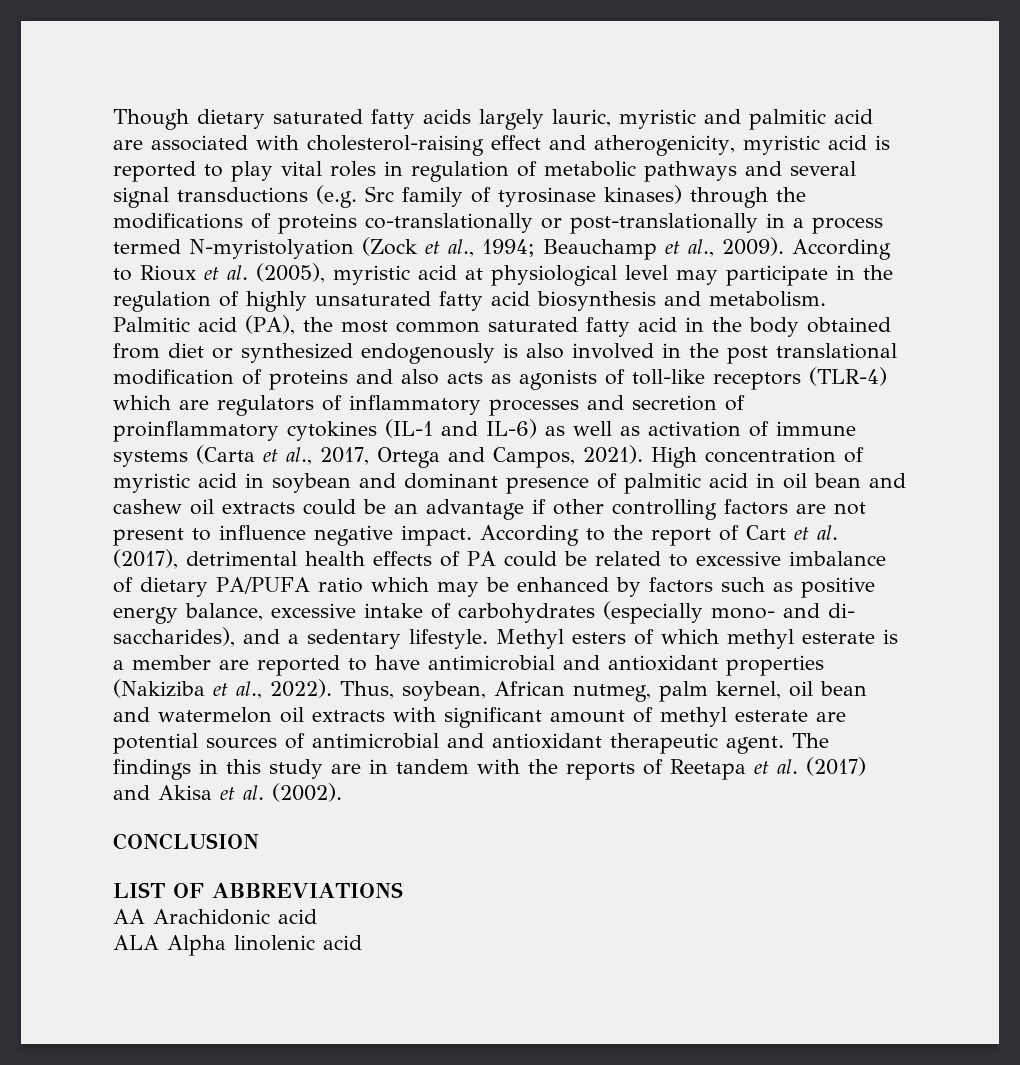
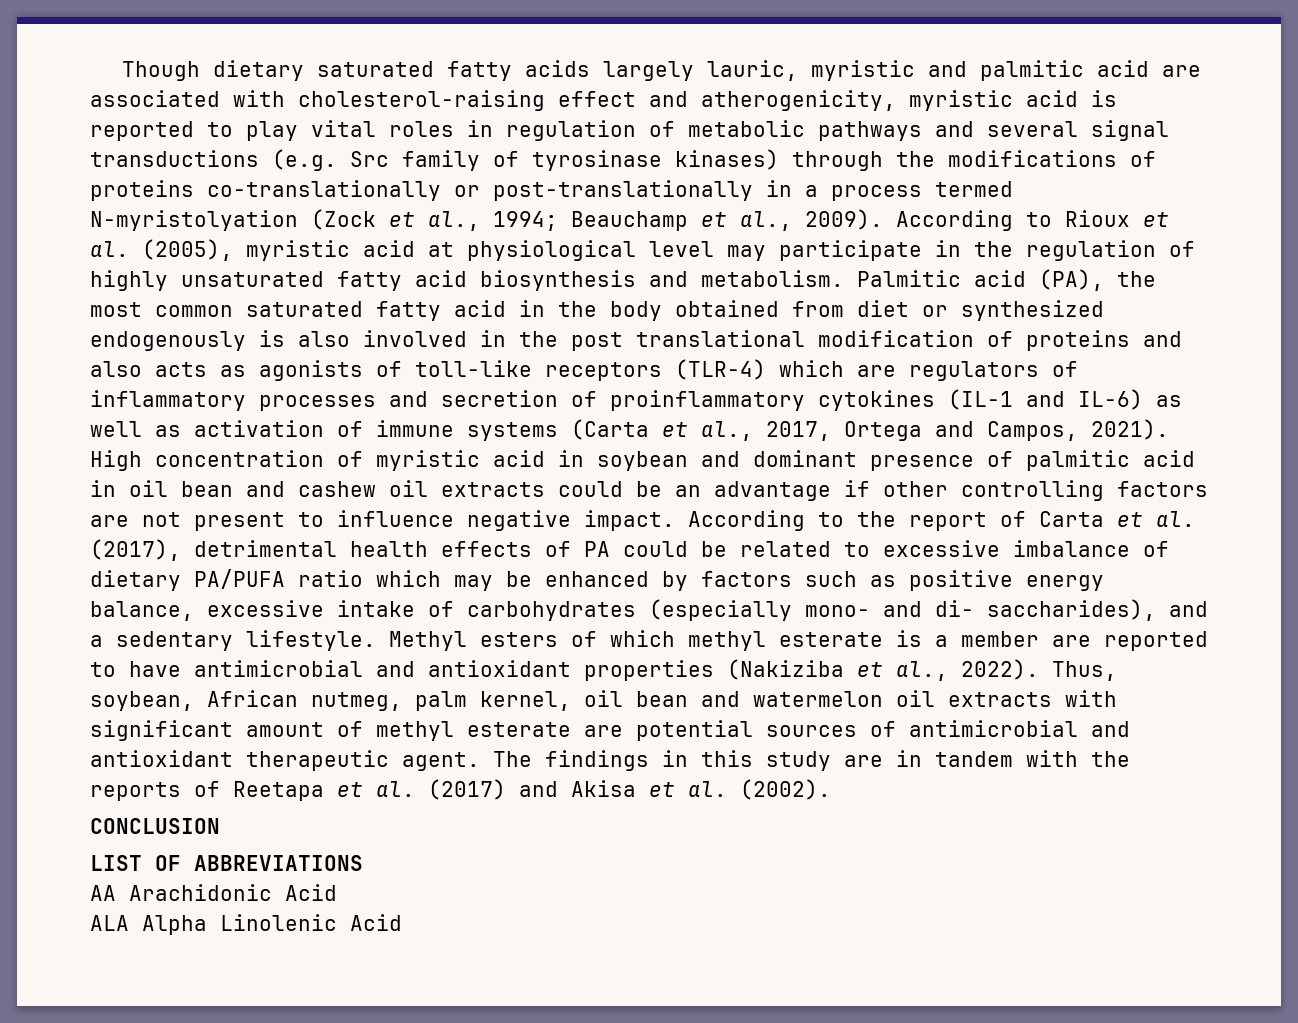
- According to the report of Cart et al. (2017), detrimental health effects of PA could be related to excessive imbalance of dietary PA/PUFA ratio which may be enhanced by factors such as positive energy balance, excessive intake of carbohydrates (especially mono- and di- saccharides), and a sedentary lifestyle.
+ According to the report of Carta et al. (2017), detrimental health effects of PA could be related to excessive imbalance of dietary PA/PUFA ratio which may be enhanced by factors such as positive energy balance, excessive intake of carbohydrates (especially mono- and di- saccharides), and a sedentary lifestyle.
- AA Arachidonic acid
+ AA Arachidonic Acid
- ALA Alpha linolenic acid
+ ALA Alpha Linolenic Acid

